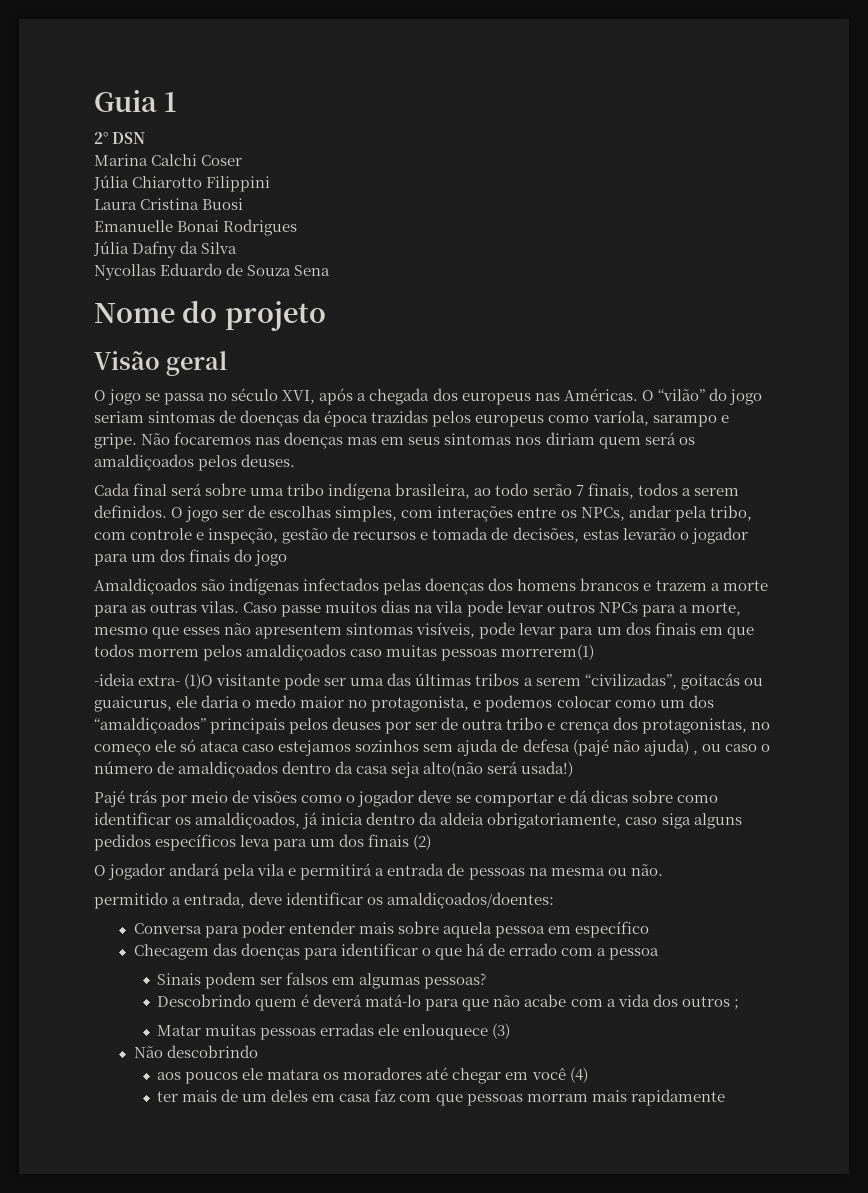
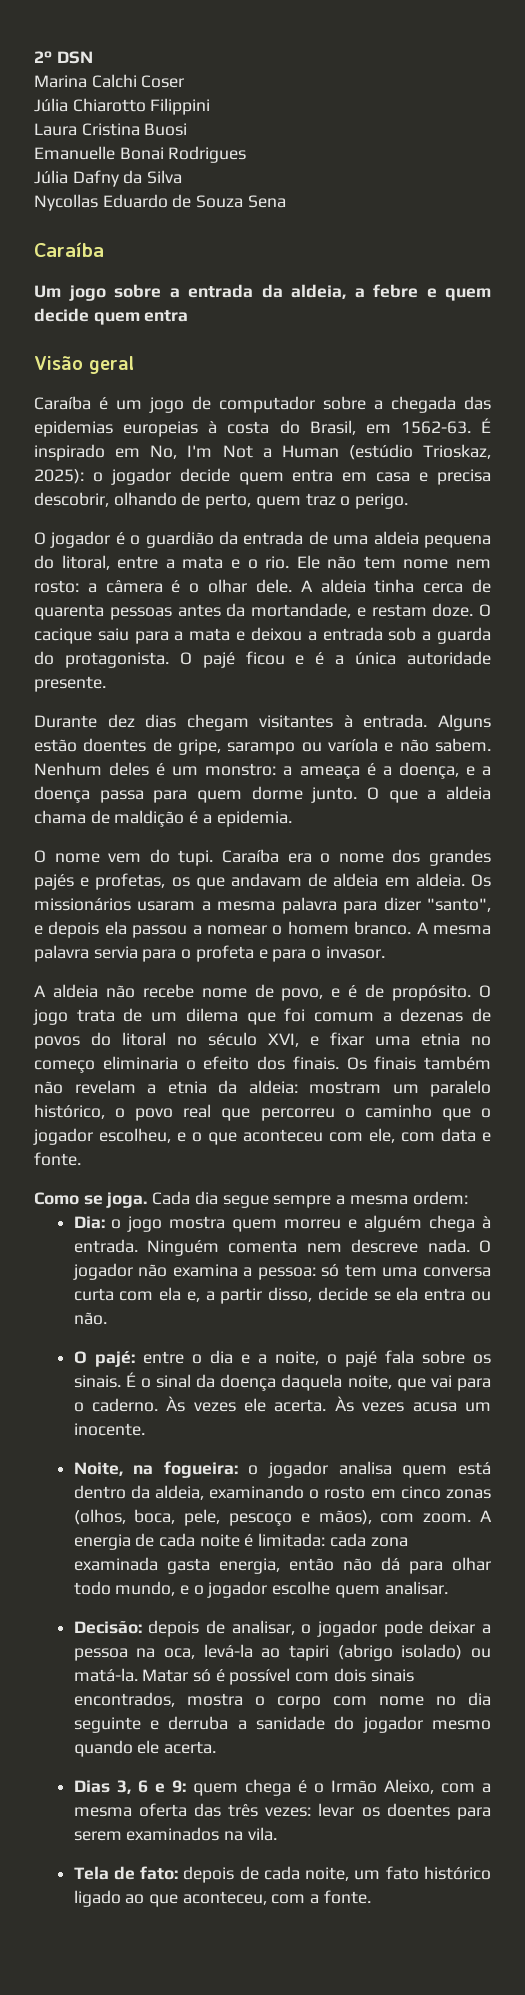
- Guia 1
  Nycollas Eduardo de Souza Sena
- Nome do projeto
+ Caraíba
+ Um jogo sobre a entrada da aldeia, a febre e quem decide quem entra
  Visão geral
- O jogo se passa no século XVI, após a chegada dos europeus nas Américas. O “vilão” do jogo seriam sintomas de doenças da época trazidas pelos europeus como varíola, sarampo e gripe. Não focaremos nas doenças mas em seus sintomas nos diriam quem será os amaldiçoados pelos deuses.
- Cada final será sobre uma tribo indígena brasileira, ao todo serão 7 finais, todos a serem definidos. O jogo ser de escolhas simples, com interações entre os NPCs, andar pela tribo, com controle e inspeção, gestão de recursos e tomada de decisões, estas levarão o jogador para um dos finais do jogo
- Amaldiçoados são indígenas infectados pelas doenças dos homens brancos e trazem a morte para as outras vilas. Caso passe muitos dias na vila pode levar outros NPCs para a morte, mesmo que esses não apresentem sintomas visíveis, pode levar para um dos finais em que todos morrem pelos amaldiçoados caso muitas pessoas morrerem(1)
- -ideia extra- (1)O visitante pode ser uma das últimas tribos a serem “civilizadas”, goitacás ou guaicurus, ele daria o medo maior no protagonista, e podemos colocar como um dos “amaldiçoados” principais pelos deuses por ser de outra tribo e crença dos protagonistas, no começo ele só ataca caso estejamos sozinhos sem ajuda de defesa (pajé não ajuda) , ou caso o número de amaldiçoados dentro da casa seja alto(não será usada!)
- Pajé trás por meio de visões como o jogador deve se comportar e dá dicas sobre como identificar os amaldiçoados, já inicia dentro da aldeia obrigatoriamente, caso siga alguns pedidos específicos leva para um dos finais (2)
- O jogador andará pela vila e permitirá a entrada de pessoas na mesma ou não.
- permitido a entrada, deve identificar os amaldiçoados/doentes:
- Conversa para poder entender mais sobre aquela pessoa em específico
- Checagem das doenças para identificar o que há de errado com a pessoa
- Sinais podem ser falsos em algumas pessoas?
- Descobrindo quem é deverá matá-lo para que não acabe com a vida dos outros ;
- Matar muitas pessoas erradas ele enlouquece (3)
- Não descobrindo
- aos poucos ele matara os moradores até chegar em você (4)
- ter mais de um deles em casa faz com que pessoas morram mais rapidamente
+ Caraíba é um jogo de computador sobre a chegada das epidemias europeias à costa do Brasil, em 1562-63. É inspirado em No, I'm Not a Human (estúdio Trioskaz, 2025): o jogador decide quem entra em casa e precisa descobrir, olhando de perto, quem traz o perigo.
+ O jogador é o guardião da entrada de uma aldeia pequena do litoral, entre a mata e o rio. Ele não tem nome nem rosto: a câmera é o olhar dele. A aldeia tinha cerca de quarenta pessoas antes da mortandade, e restam doze. O cacique saiu para a mata e deixou a entrada sob a guarda do protagonista. O pajé ficou e é a única autoridade presente.
+ Durante dez dias chegam visitantes à entrada. Alguns estão doentes de gripe, sarampo ou varíola e não sabem. Nenhum deles é um monstro: a ameaça é a doença, e a doença passa para quem dorme junto. O que a aldeia chama de maldição é a epidemia.
+ O nome vem do tupi. Caraíba era o nome dos grandes pajés e profetas, os que andavam de aldeia em aldeia. Os missionários usaram a mesma palavra para dizer "santo", e depois ela passou a nomear o homem branco. A mesma palavra servia para o profeta e para o invasor.
+ A aldeia não recebe nome de povo, e é de propósito. O jogo trata de um dilema que foi comum a dezenas de povos do litoral no século XVI, e fixar uma etnia no começo eliminaria o efeito dos finais. Os finais também não revelam a etnia da aldeia: mostram um paralelo histórico, o povo real que percorreu o caminho que o jogador escolheu, e o que aconteceu com ele, com data e fonte.
+ Como se joga. Cada dia segue sempre a mesma ordem:
+ Dia: o jogo mostra quem morreu e alguém chega à entrada. Ninguém comenta nem descreve nada. O jogador não examina a pessoa: só tem uma conversa curta com ela e, a partir disso, decide se ela entra ou não.
+ O pajé: entre o dia e a noite, o pajé fala sobre os sinais. É o sinal da doença daquela noite, que vai para o caderno. Às vezes ele acerta. Às vezes acusa um inocente.
+ Noite, na fogueira: o jogador analisa quem está dentro da aldeia, examinando o rosto em cinco zonas (olhos, boca, pele, pescoço e mãos), com zoom. A energia de cada noite é limitada: cada zona examinada gasta energia, então não dá para olhar todo mundo, e o jogador escolhe quem analisar.
+ Decisão: depois de analisar, o jogador pode deixar a pessoa na oca, levá-la ao tapiri (abrigo isolado) ou matá-la. Matar só é possível com dois sinais encontrados, mostra o corpo com nome no dia seguinte e derruba a sanidade do jogador mesmo quando ele acerta.
+ Dias 3, 6 e 9: quem chega é o Irmão Aleixo, com a mesma oferta das três vezes: levar os doentes para serem examinados na vila.
+ Tela de fato: depois de cada noite, um fato histórico ligado ao que aconteceu, com a fonte.

